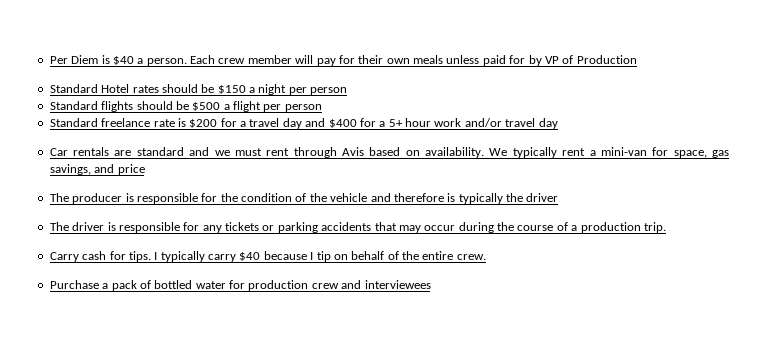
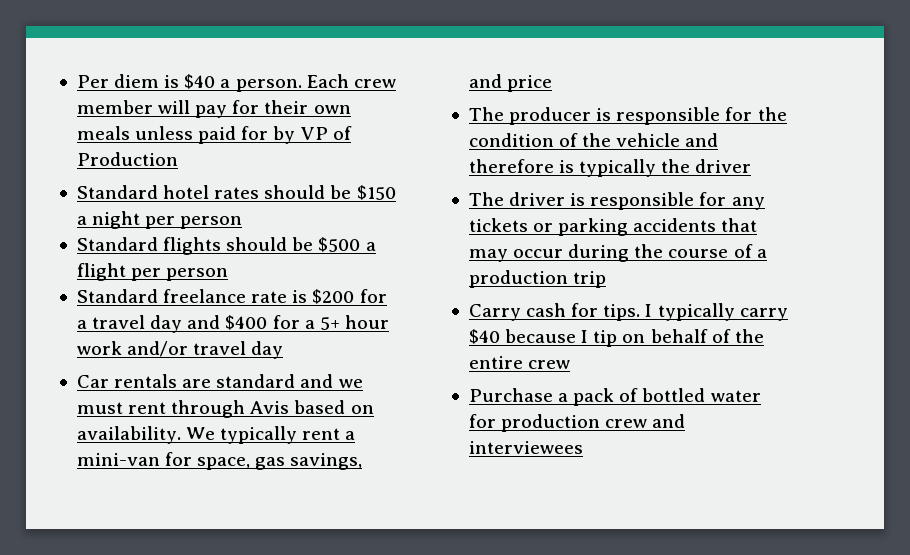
- Per Diem is $40 a person.
+ Per diem is $40 a person.
- Standard Hotel rates should be $150 a night per person
+ Standard hotel rates should be $150 a night per person
- The driver is responsible for any tickets or parking accidents that may occur during the course of a production trip.
+ The driver is responsible for any tickets or parking accidents that may occur during the course of a production trip
- I typically carry $40 because I tip on behalf of the entire crew.
+ I typically carry $40 because I tip on behalf of the entire crew

